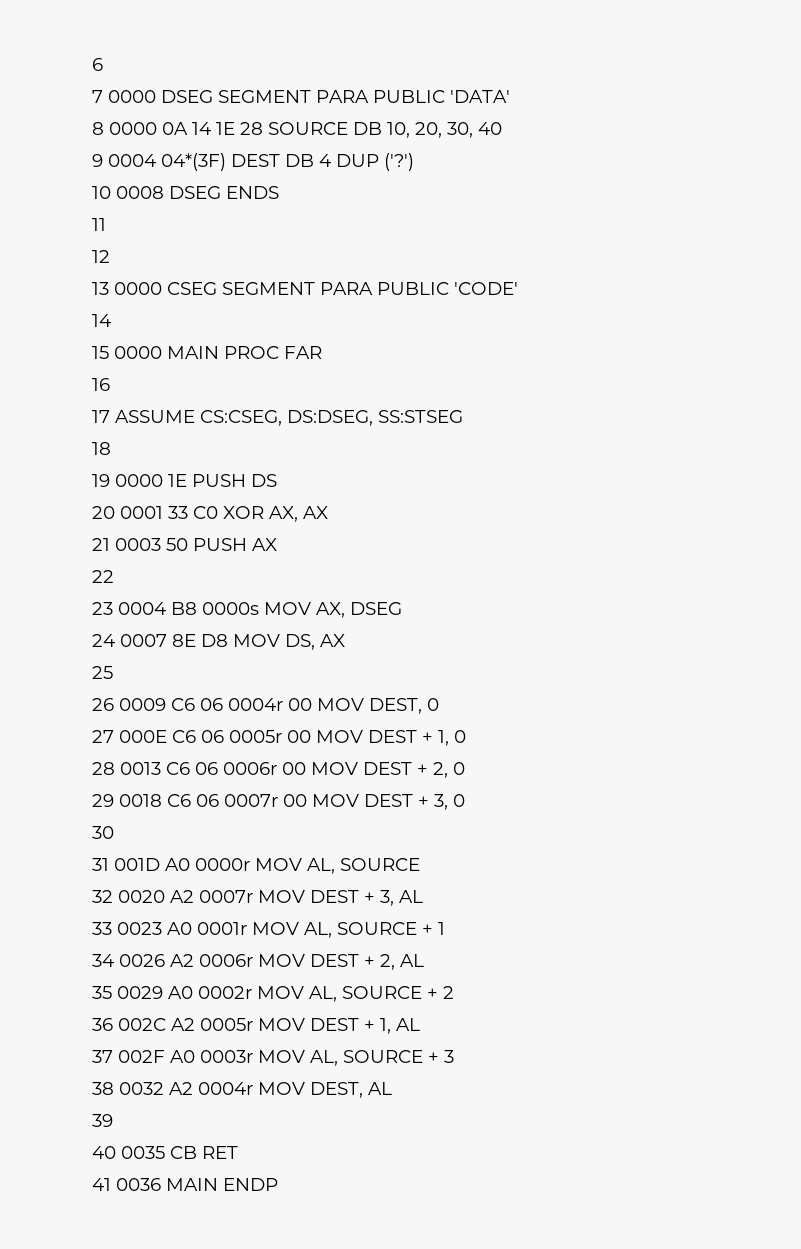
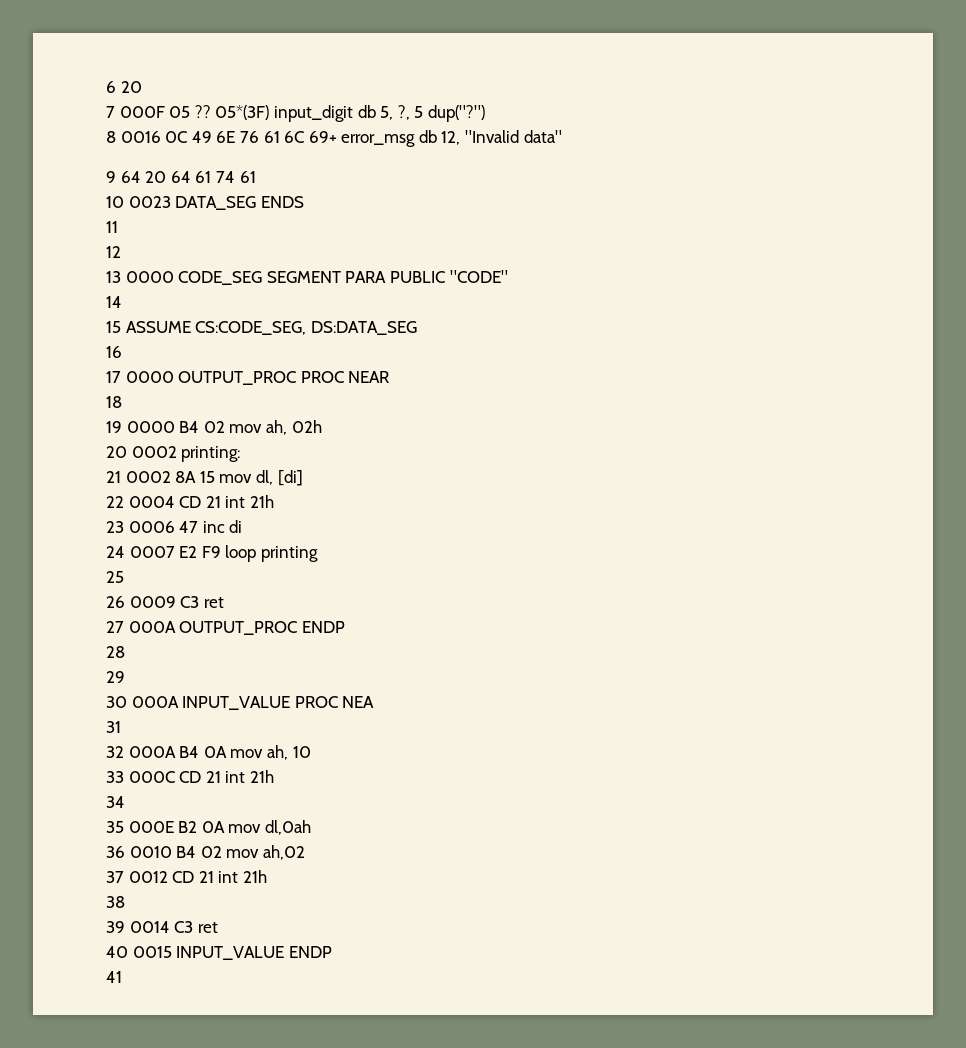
- 6
+ 6 20
- 7 0000 DSEG SEGMENT PARA PUBLIC 'DATA'
- 8 0000 0A 14 1E 28 SOURCE DB 10, 20, 30, 40
- 9 0004 04*(3F) DEST DB 4 DUP ('?')
- 10 0008 DSEG ENDS
+ 7 000F 05 ?? 05*(3F) input_digit db 5, ?, 5 dup("?")
+ 8 0016 0C 49 6E 76 61 6C 69+ error_msg db 12, "Invalid data"
+ 9 64 20 64 61 74 61
+ 10 0023 DATA_SEG ENDS
- 13 0000 CSEG SEGMENT PARA PUBLIC 'CODE'
+ 13 0000 CODE_SEG SEGMENT PARA PUBLIC "CODE"
- 15 0000 MAIN PROC FAR
+ 15 ASSUME CS:CODE_SEG, DS:DATA_SEG
  16
- 17 ASSUME CS:CSEG, DS:DSEG, SS:STSEG
+ 17 0000 OUTPUT_PROC PROC NEAR
  18
- 19 0000 1E PUSH DS
- 20 0001 33 C0 XOR AX, AX
- 21 0003 50 PUSH AX
- 22
- 23 0004 B8 0000s MOV AX, DSEG
- 24 0007 8E D8 MOV DS, AX
+ 19 0000 B4 02 mov ah, 02h
+ 20 0002 printing:
+ 21 0002 8A 15 mov dl, [di]
+ 22 0004 CD 21 int 21h
+ 23 0006 47 inc di
+ 24 0007 E2 F9 loop printing
  25
- 26 0009 C6 06 0004r 00 MOV DEST, 0
- 27 000E C6 06 0005r 00 MOV DEST + 1, 0
- 28 0013 C6 06 0006r 00 MOV DEST + 2, 0
- 29 0018 C6 06 0007r 00 MOV DEST + 3, 0
- 30
- 31 001D A0 0000r MOV AL, SOURCE
- 32 0020 A2 0007r MOV DEST + 3, AL
- 33 0023 A0 0001r MOV AL, SOURCE + 1
- 34 0026 A2 0006r MOV DEST + 2, AL
- 35 0029 A0 0002r MOV AL, SOURCE + 2
- 36 002C A2 0005r MOV DEST + 1, AL
- 37 002F A0 0003r MOV AL, SOURCE + 3
- 38 0032 A2 0004r MOV DEST, AL
- 39
- 40 0035 CB RET
- 41 0036 MAIN ENDP
+ 26 0009 C3 ret
+ 27 000A OUTPUT_PROC ENDP
+ 28
+ 29
+ 30 000A INPUT_VALUE PROC NEA
+ 31
+ 32 000A B4 0A mov ah, 10
+ 33 000C CD 21 int 21h
+ 34
+ 35 000E B2 0A mov dl,0ah
+ 36 0010 B4 02 mov ah,02
+ 37 0012 CD 21 int 21h
+ 38
+ 39 0014 C3 ret
+ 40 0015 INPUT_VALUE ENDP
+ 41

